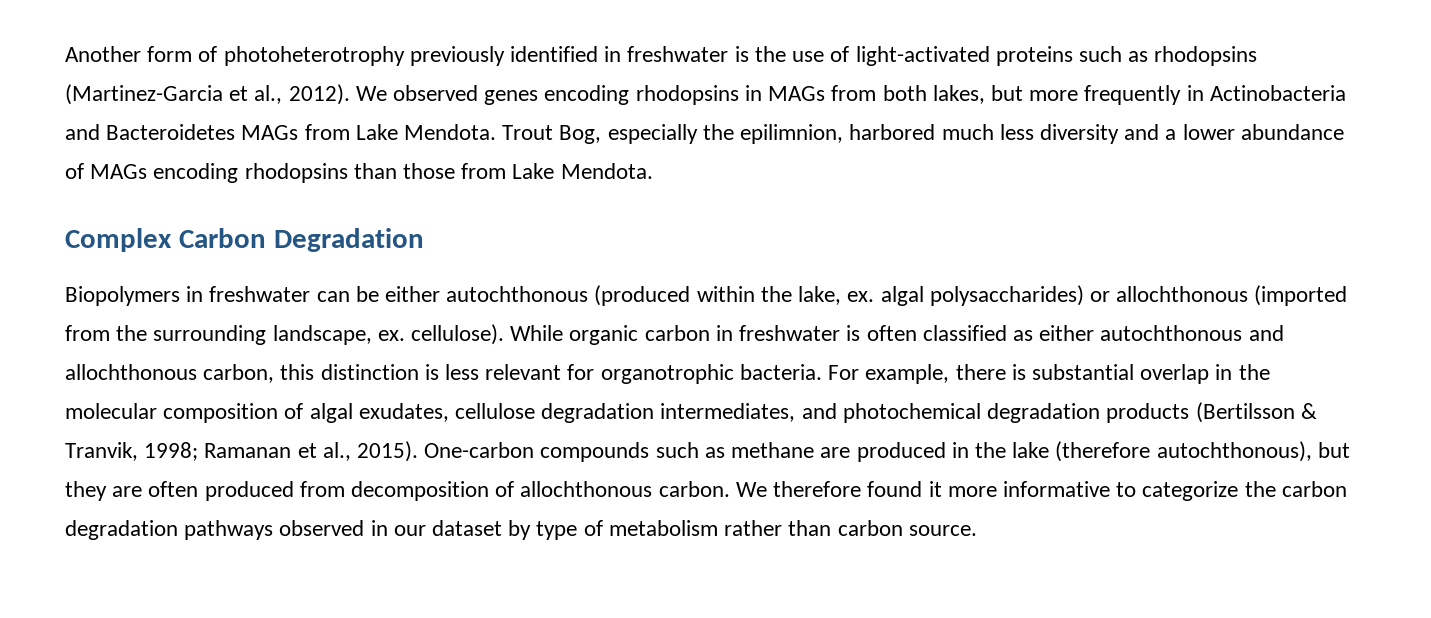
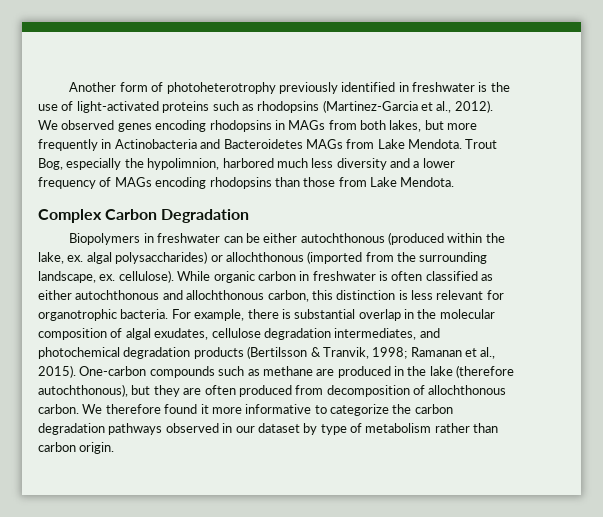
- Trout Bog, especially the epilimnion, harbored much less diversity and a lower abundance of MAGs encoding rhodopsins than those from Lake Mendota.
+ Trout Bog, especially the hypolimnion, harbored much less diversity and a lower frequency of MAGs encoding rhodopsins than those from Lake Mendota.
- We therefore found it more informative to categorize the carbon degradation pathways observed in our dataset by type of metabolism rather than carbon source.
+ We therefore found it more informative to categorize the carbon degradation pathways observed in our dataset by type of metabolism rather than carbon origin.

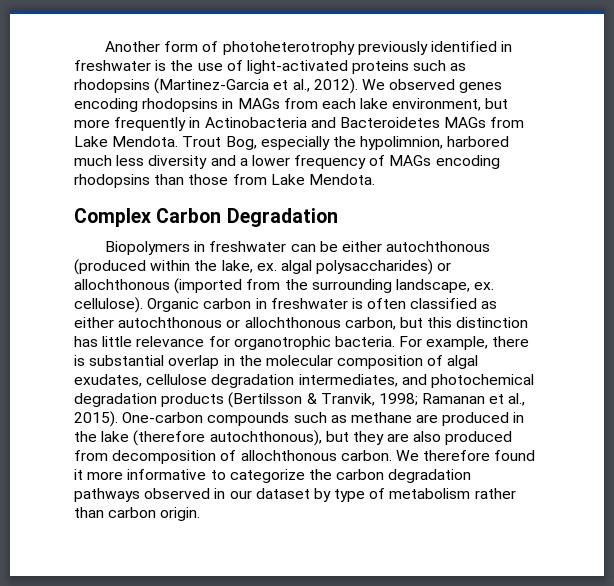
- We observed genes encoding rhodopsins in MAGs from both lakes, but more frequently in Actinobacteria and Bacteroidetes MAGs from Lake Mendota.
+ We observed genes encoding rhodopsins in MAGs from each lake environment, but more frequently in Actinobacteria and Bacteroidetes MAGs from Lake Mendota.
- While organic carbon in freshwater is often classified as either autochthonous and allochthonous carbon, this distinction is less relevant for organotrophic bacteria.
+ Organic carbon in freshwater is often classified as either autochthonous or allochthonous carbon, but this distinction has little relevance for organotrophic bacteria.
- One-carbon compounds such as methane are produced in the lake (therefore autochthonous), but they are often produced from decomposition of allochthonous carbon.
+ One-carbon compounds such as methane are produced in the lake (therefore autochthonous), but they are also produced from decomposition of allochthonous carbon.

